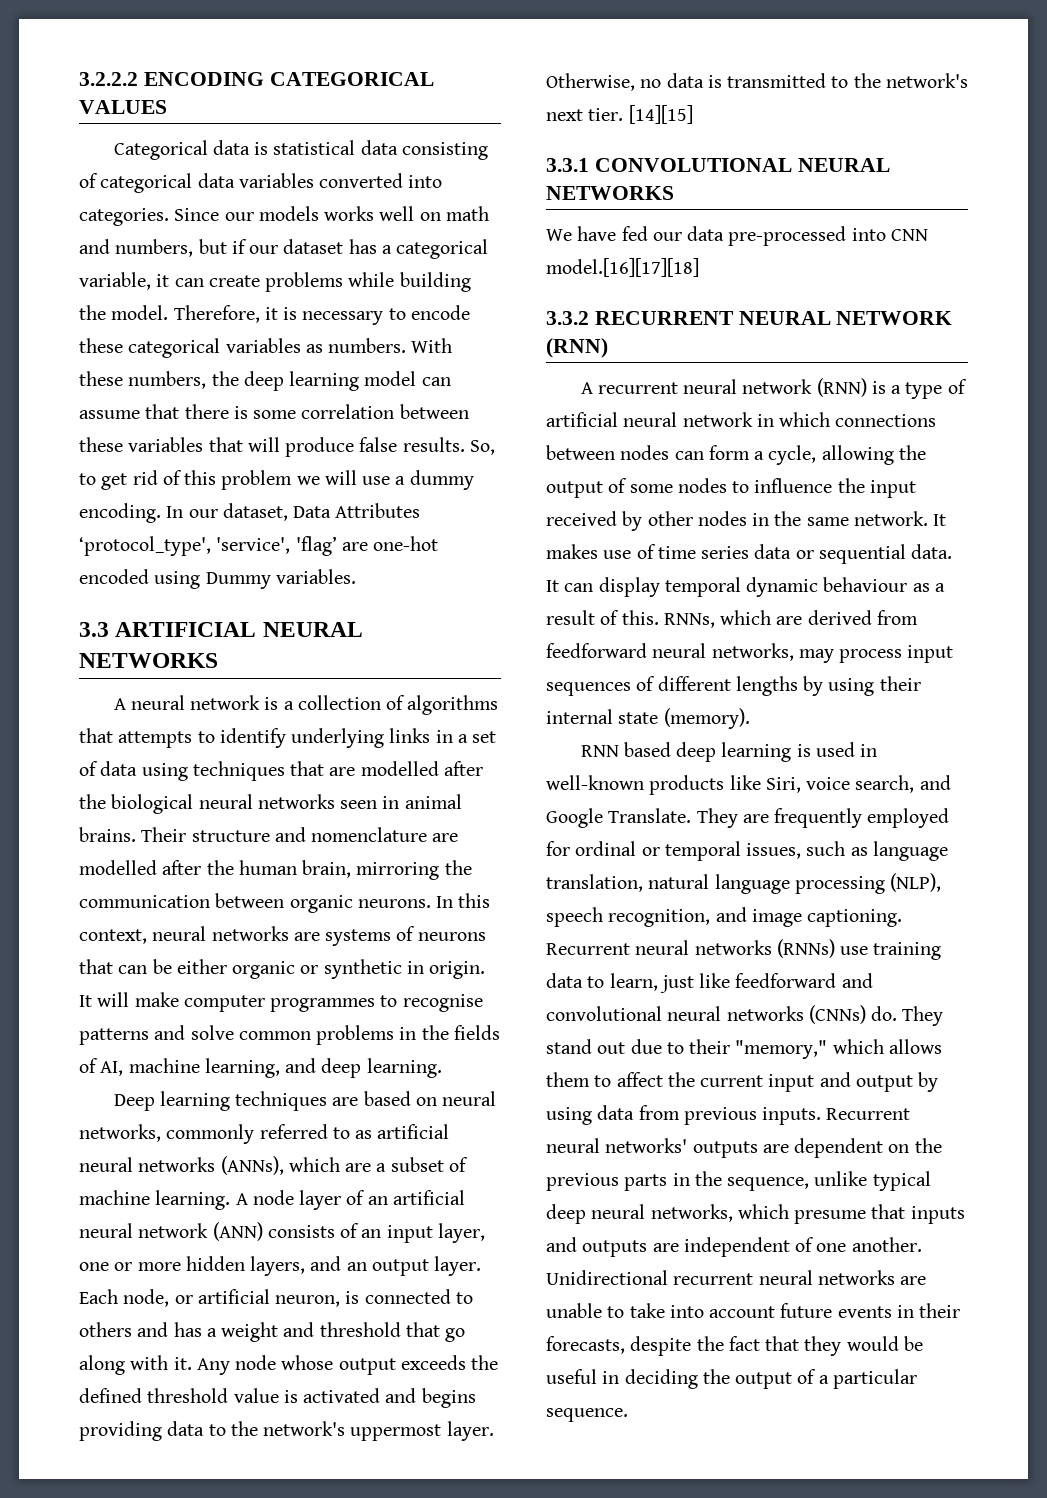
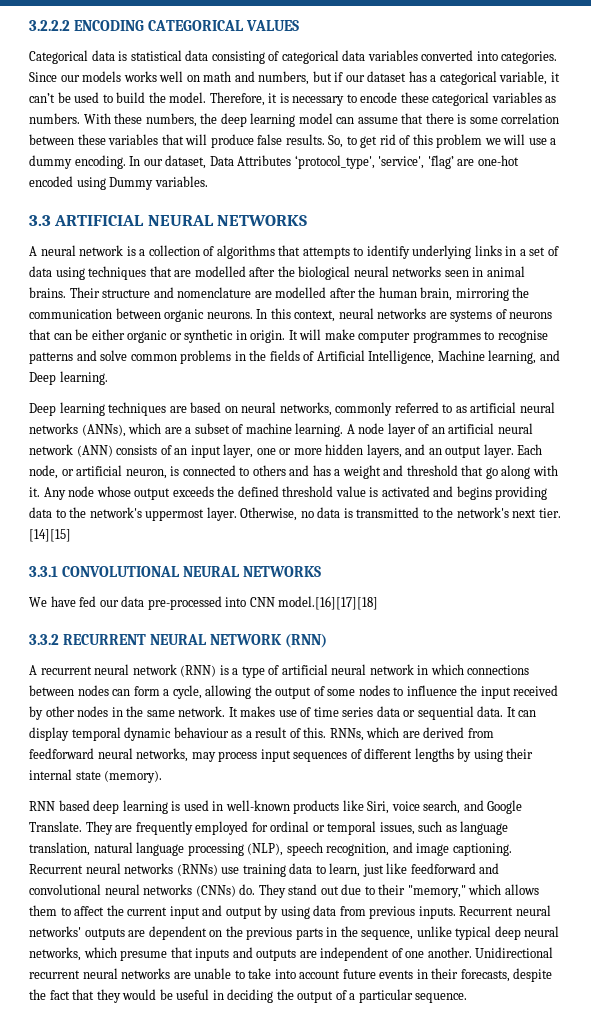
- Since our models works well on math and numbers, but if our dataset has a categorical variable, it can create problems while building the model.
+ Since our models works well on math and numbers, but if our dataset has a categorical variable, it can’t be used to build the model.
- It will make computer programmes to recognise patterns and solve common problems in the fields of AI, machine learning, and deep learning.
+ It will make computer programmes to recognise patterns and solve common problems in the fields of Artificial Intelligence, Machine learning, and Deep learning.

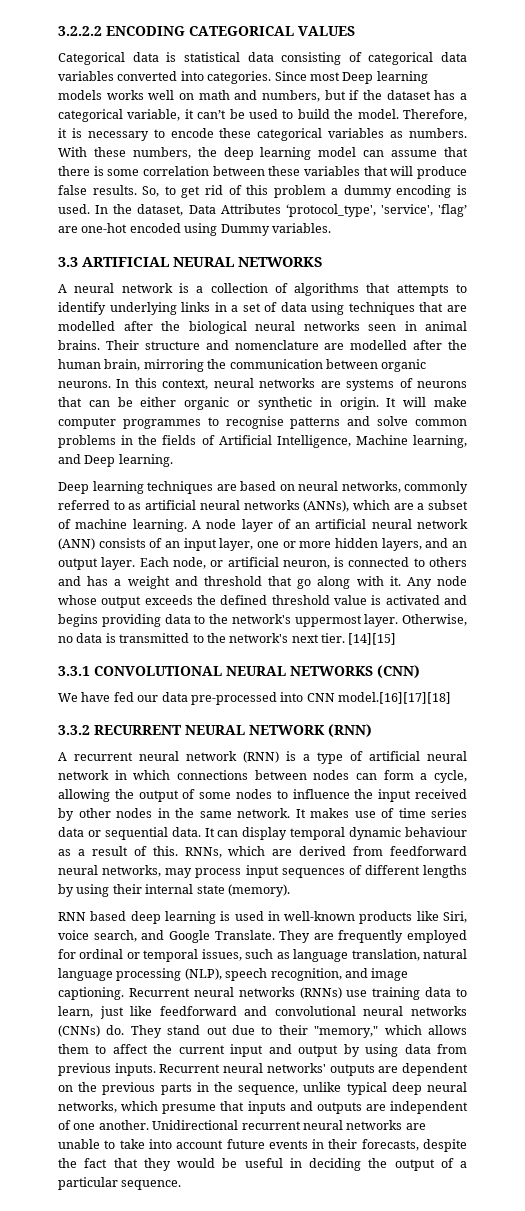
- Since our models works well on math and numbers, but if our dataset has a categorical variable, it can’t be used to build the model.
+ Since most Deep learning models works well on math and numbers, but if the dataset has a categorical variable, it can’t be used to build the model.
- So, to get rid of this problem we will use a dummy encoding. In our dataset, Data Attributes ‘protocol_type', 'service', 'flag’ are one-hot encoded using Dummy variables.
+ So, to get rid of this problem a dummy encoding is used. In the dataset, Data Attributes ‘protocol_type', 'service', 'flag’ are one-hot encoded using Dummy variables.
- 3.3.1 CONVOLUTIONAL NEURAL NETWORKS
+ 3.3.1 CONVOLUTIONAL NEURAL NETWORKS (CNN)

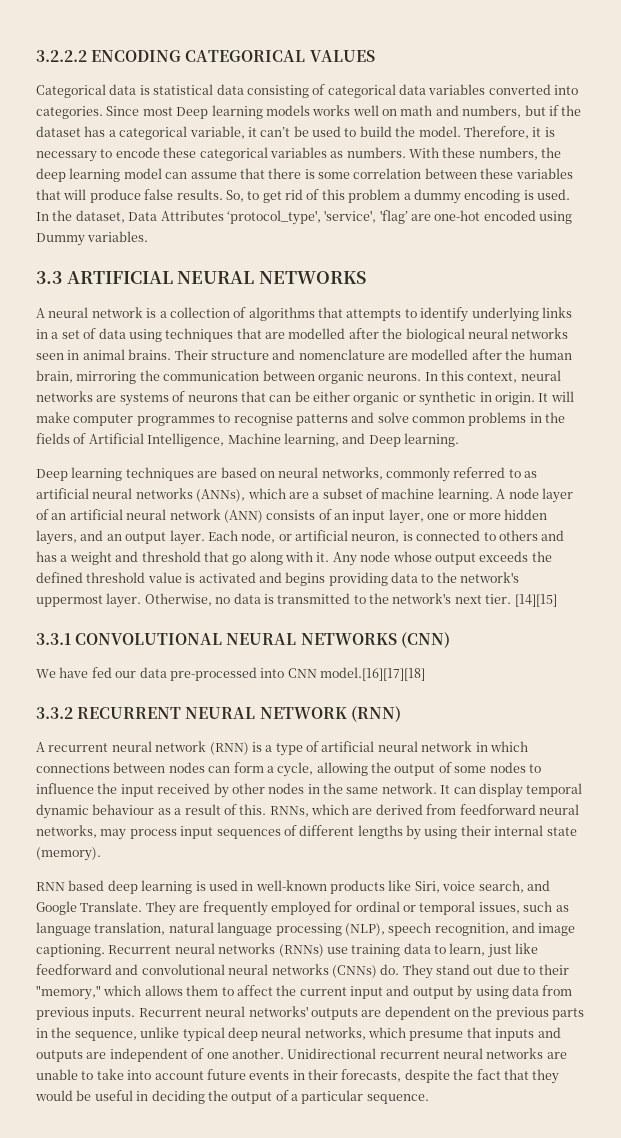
- It makes use of time series data or sequential data. It can display temporal dynamic behaviour as a result of this.
+ It can display temporal dynamic behaviour as a result of this.

